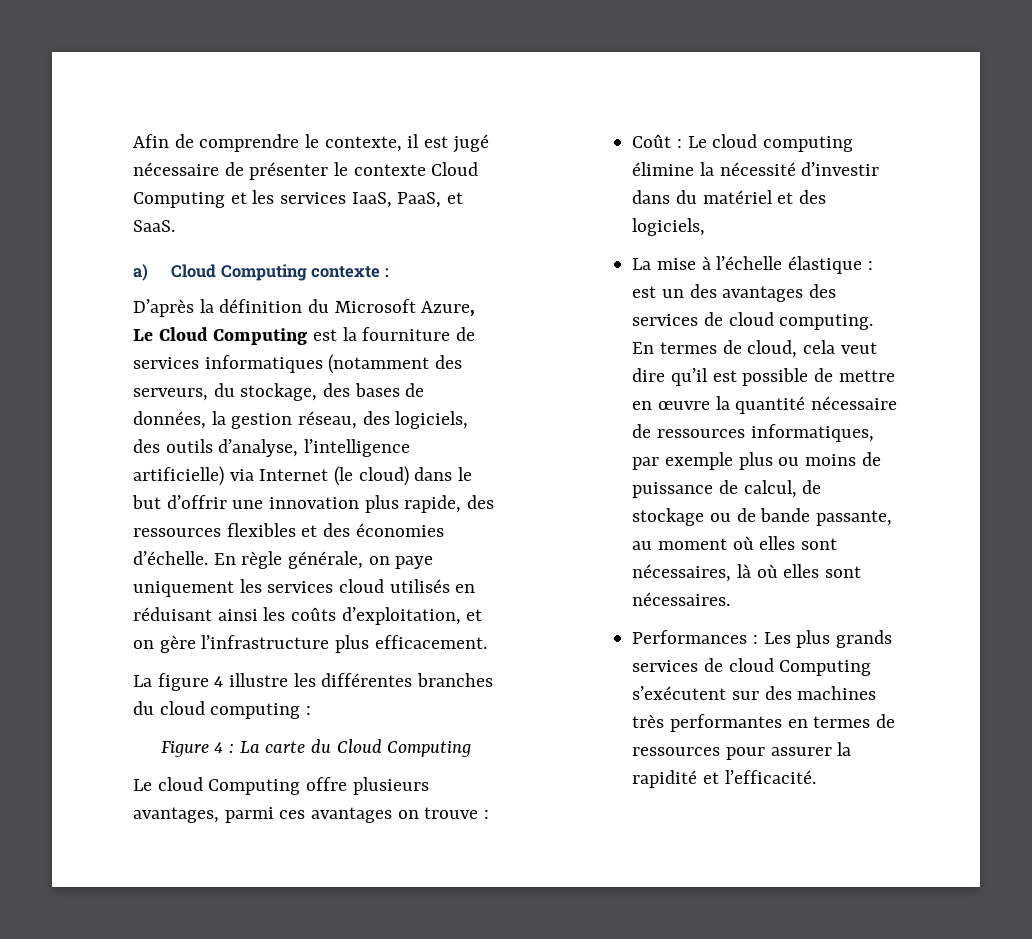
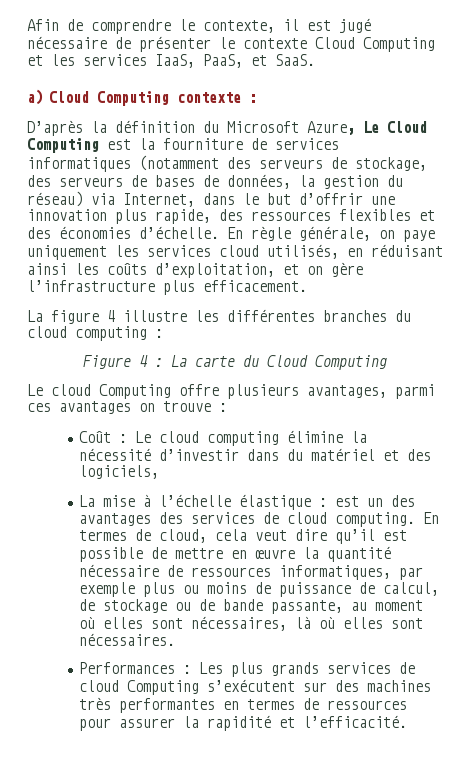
- D’après la définition du Microsoft Azure, Le Cloud Computing est la fourniture de services informatiques (notamment des serveurs, du stockage, des bases de données, la gestion réseau, des logiciels, des outils d’analyse, l’intelligence artificielle) via Internet (le cloud) dans le but d’offrir une innovation plus rapide, des ressources flexibles et des économies d’échelle.
+ D’après la définition du Microsoft Azure, Le Cloud Computing est la fourniture de services informatiques (notamment des serveurs de stockage, des serveurs de bases de données, la gestion du réseau) via Internet, dans le but d’offrir une innovation plus rapide, des ressources flexibles et des économies d’échelle.
- En règle générale, on paye uniquement les services cloud utilisés en réduisant ainsi les coûts d’exploitation, et on gère l’infrastructure plus efficacement.
+ En règle générale, on paye uniquement les services cloud utilisés, en réduisant ainsi les coûts d’exploitation, et on gère l’infrastructure plus efficacement.

